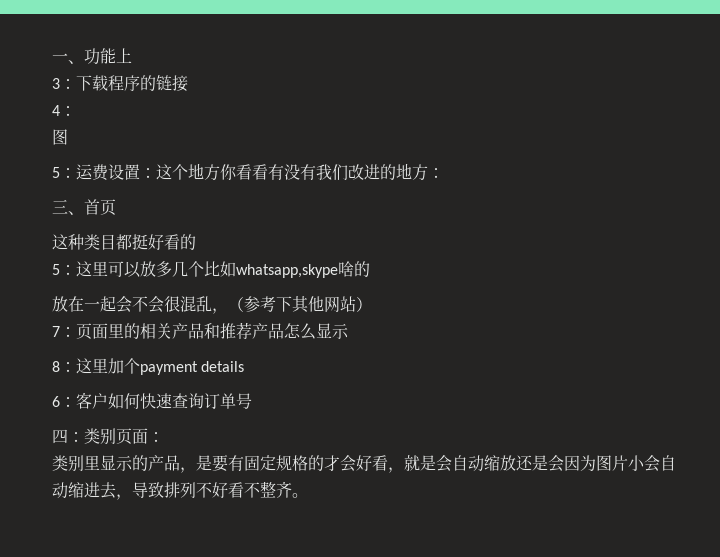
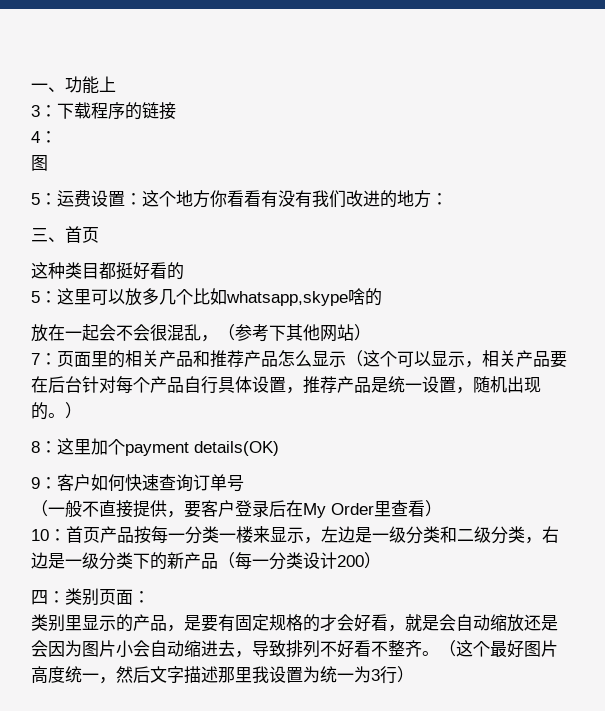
- 7：页面里的相关产品和推荐产品怎么显示
+ 7：页面里的相关产品和推荐产品怎么显示（这个可以显示，相关产品要在后台针对每个产品自行具体设置，推荐产品是统一设置，随机出现的。）
- 8：这里加个payment details
- 6：客户如何快速查询订单号
+ 8：这里加个payment details(OK)
+ 9：客户如何快速查询订单号
+ （一般不直接提供，要客户登录后在My Order里查看）
+ 10：首页产品按每一分类一楼来显示，左边是一级分类和二级分类，右边是一级分类下的新产品（每一分类设计200）
+ （这个最好图片高度统一，然后文字描述那里我设置为统一为3行）

